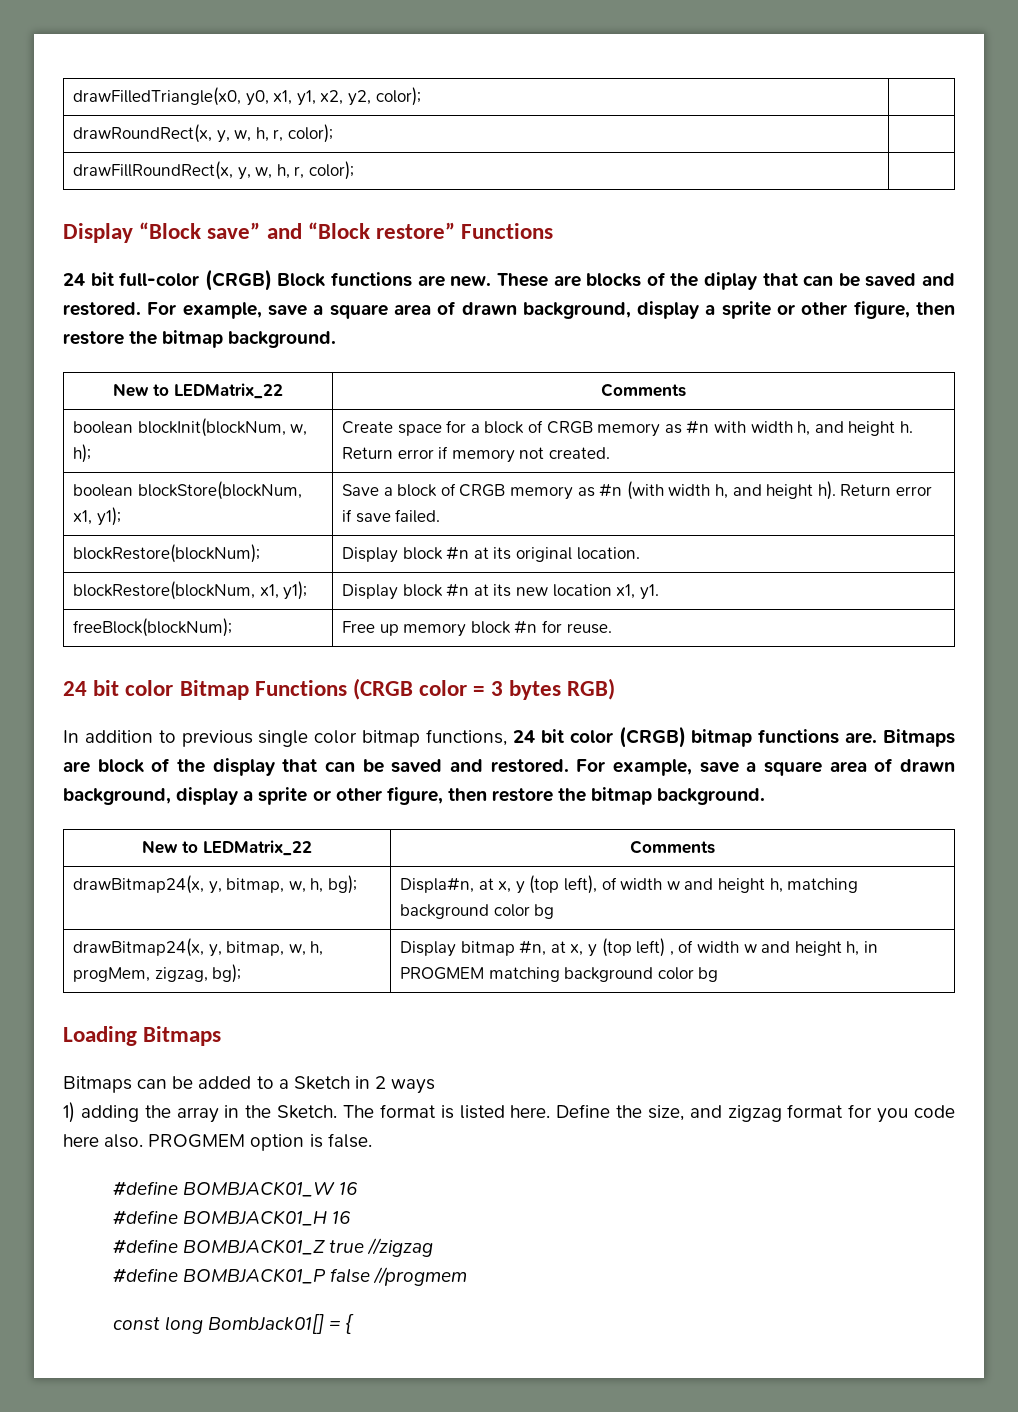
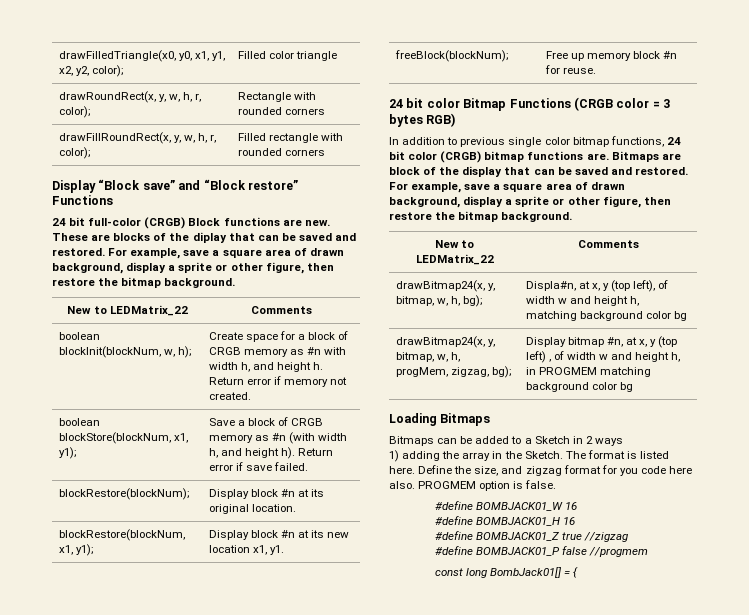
- drawFilledTriangle(x0, y0, x1, y1, x2, y2, color); |
+ drawFilledTriangle(x0, y0, x1, y1, x2, y2, color); | Filled color triangle
- drawRoundRect(x, y, w, h, r, color); |
+ drawRoundRect(x, y, w, h, r, color); | Rectangle with rounded corners
- drawFillRoundRect(x, y, w, h, r, color); |
+ drawFillRoundRect(x, y, w, h, r, color); | Filled rectangle with rounded corners

